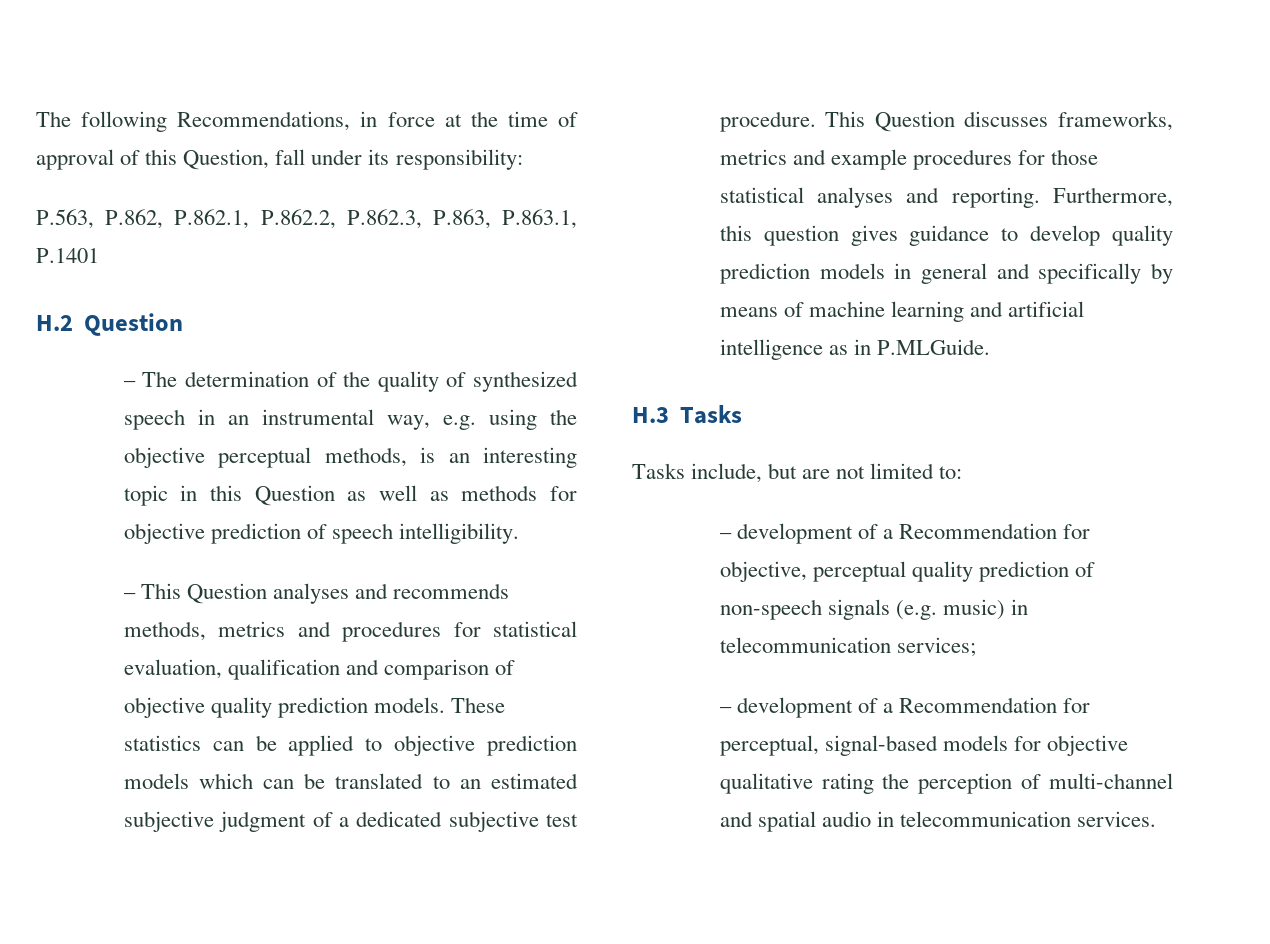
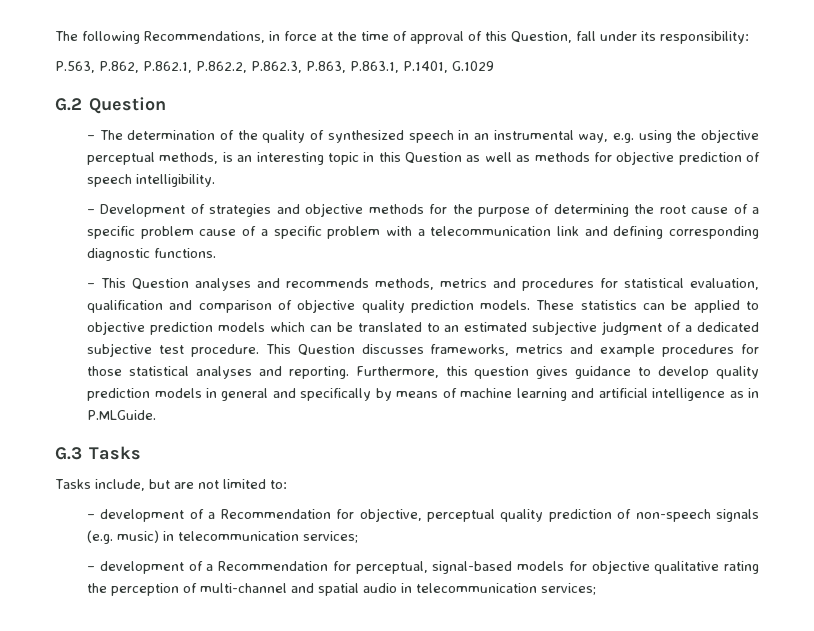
- P.563, P.862, P.862.1, P.862.2, P.862.3, P.863, P.863.1, P.1401
- H.2 Question
+ P.563, P.862, P.862.1, P.862.2, P.862.3, P.863, P.863.1, P.1401, G.1029
+ G.2 Question
+ – Development of strategies and objective methods for the purpose of determining the root cause of a specific problem cause of a specific problem with a telecommunication link and defining corresponding diagnostic functions.
- H.3 Tasks
+ G.3 Tasks
- – development of a Recommendation for perceptual, signal-based models for objective qualitative rating the perception of multi-channel and spatial audio in telecommunication services.
+ – development of a Recommendation for perceptual, signal-based models for objective qualitative rating the perception of multi-channel and spatial audio in telecommunication services;

